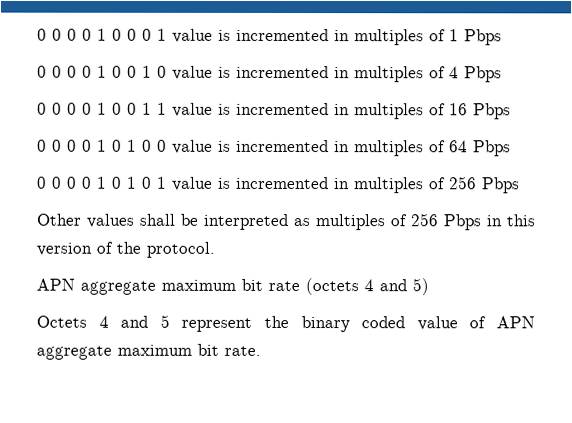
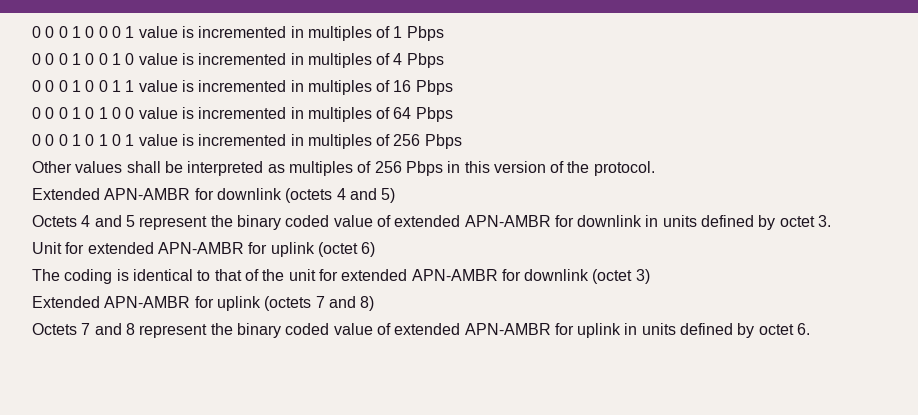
- 0 0 0 0 1 0 0 0 1 value is incremented in multiples of 1 Pbps
+ 0 0 0 1 0 0 0 1 value is incremented in multiples of 1 Pbps
- 0 0 0 0 1 0 0 1 0 value is incremented in multiples of 4 Pbps
+ 0 0 0 1 0 0 1 0 value is incremented in multiples of 4 Pbps
- 0 0 0 0 1 0 0 1 1 value is incremented in multiples of 16 Pbps
+ 0 0 0 1 0 0 1 1 value is incremented in multiples of 16 Pbps
- 0 0 0 0 1 0 1 0 0 value is incremented in multiples of 64 Pbps
+ 0 0 0 1 0 1 0 0 value is incremented in multiples of 64 Pbps
- 0 0 0 0 1 0 1 0 1 value is incremented in multiples of 256 Pbps
+ 0 0 0 1 0 1 0 1 value is incremented in multiples of 256 Pbps
- APN aggregate maximum bit rate (octets 4 and 5)
+ Extended APN-AMBR for downlink (octets 4 and 5)
- Octets 4 and 5 represent the binary coded value of APN aggregate maximum bit rate.
+ Octets 4 and 5 represent the binary coded value of extended APN-AMBR for downlink in units defined by octet 3.
+ Unit for extended APN-AMBR for uplink (octet 6)
+ The coding is identical to that of the unit for extended APN-AMBR for downlink (octet 3)
+ Extended APN-AMBR for uplink (octets 7 and 8)
+ Octets 7 and 8 represent the binary coded value of extended APN-AMBR for uplink in units defined by octet 6.

